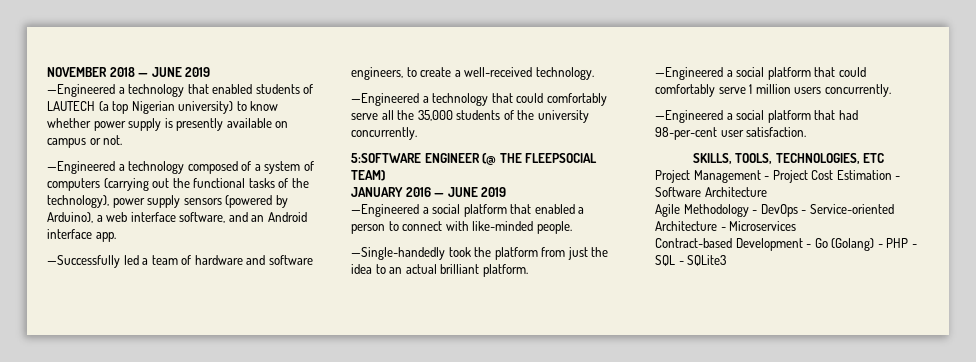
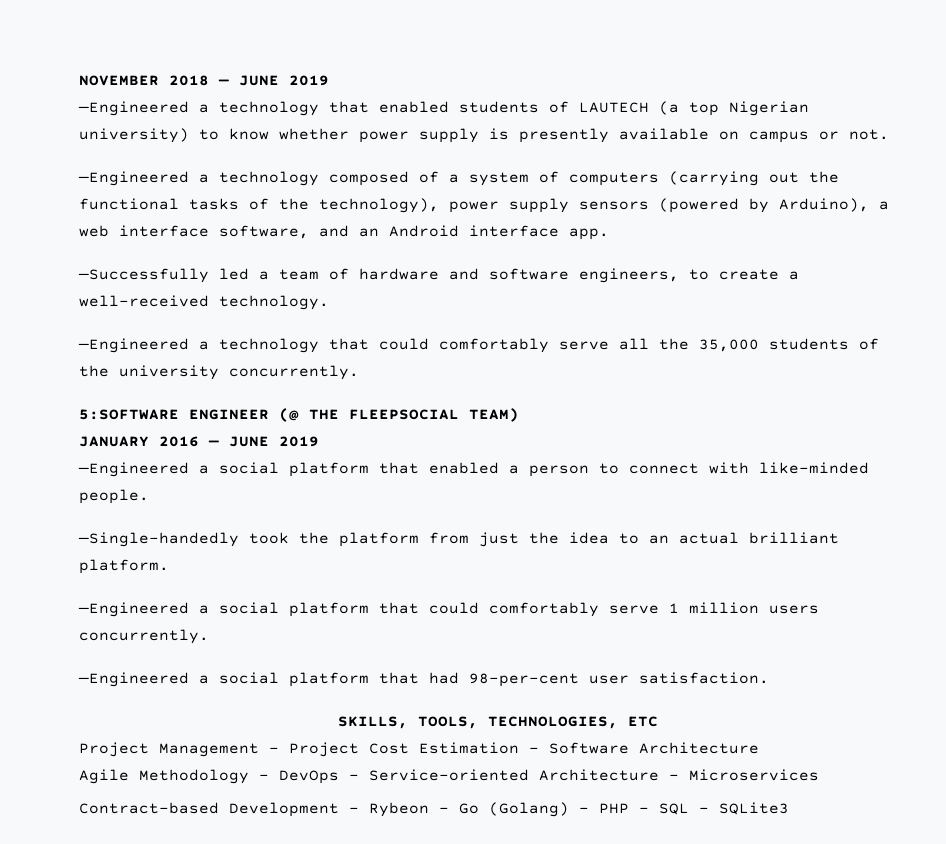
- Contract-based Development - Go (Golang) - PHP - SQL - SQLite3
+ Contract-based Development - Rybeon - Go (Golang) - PHP - SQL - SQLite3

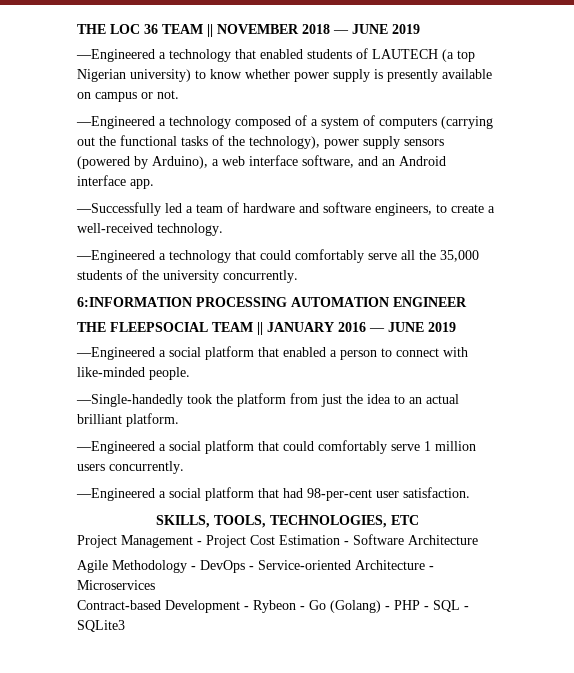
- NOVEMBER 2018 — JUNE 2019
+ THE LOC 36 TEAM || NOVEMBER 2018 — JUNE 2019
- 5:SOFTWARE ENGINEER (@ THE FLEEPSOCIAL TEAM)
- JANUARY 2016 — JUNE 2019
+ 6:INFORMATION PROCESSING AUTOMATION ENGINEER
+ THE FLEEPSOCIAL TEAM || JANUARY 2016 — JUNE 2019

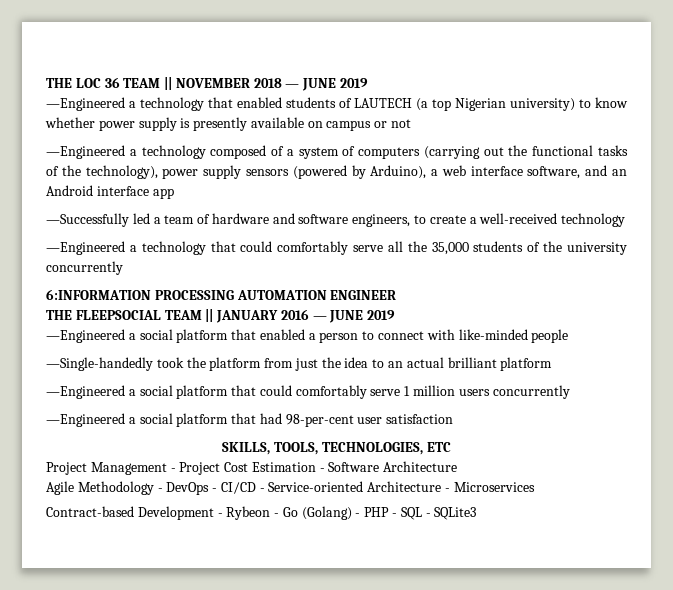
- —Engineered a technology that enabled students of LAUTECH (a top Nigerian university) to know whether power supply is presently available on campus or not.
+ —Engineered a technology that enabled students of LAUTECH (a top Nigerian university) to know whether power supply is presently available on campus or not
- —Engineered a technology composed of a system of computers (carrying out the functional tasks of the technology), power supply sensors (powered by Arduino), a web interface software, and an Android interface app.
+ —Engineered a technology composed of a system of computers (carrying out the functional tasks of the technology), power supply sensors (powered by Arduino), a web interface software, and an Android interface app
- —Successfully led a team of hardware and software engineers, to create a well-received technology.
+ —Successfully led a team of hardware and software engineers, to create a well-received technology
- —Engineered a technology that could comfortably serve all the 35,000 students of the university concurrently.
+ —Engineered a technology that could comfortably serve all the 35,000 students of the university concurrently
- —Engineered a social platform that enabled a person to connect with like-minded people.
+ —Engineered a social platform that enabled a person to connect with like-minded people
- —Single-handedly took the platform from just the idea to an actual brilliant platform.
+ —Single-handedly took the platform from just the idea to an actual brilliant platform
- —Engineered a social platform that could comfortably serve 1 million users concurrently.
+ —Engineered a social platform that could comfortably serve 1 million users concurrently
- —Engineered a social platform that had 98-per-cent user satisfaction.
+ —Engineered a social platform that had 98-per-cent user satisfaction
- Agile Methodology - DevOps - Service-oriented Architecture - Microservices
+ Agile Methodology - DevOps - CI/CD - Service-oriented Architecture - Microservices

